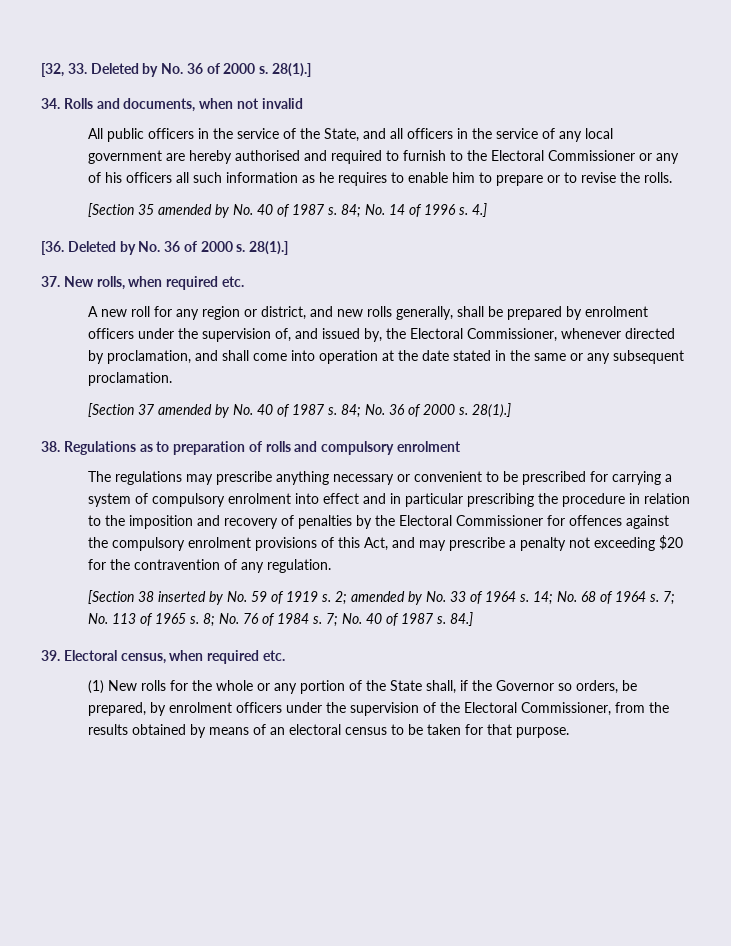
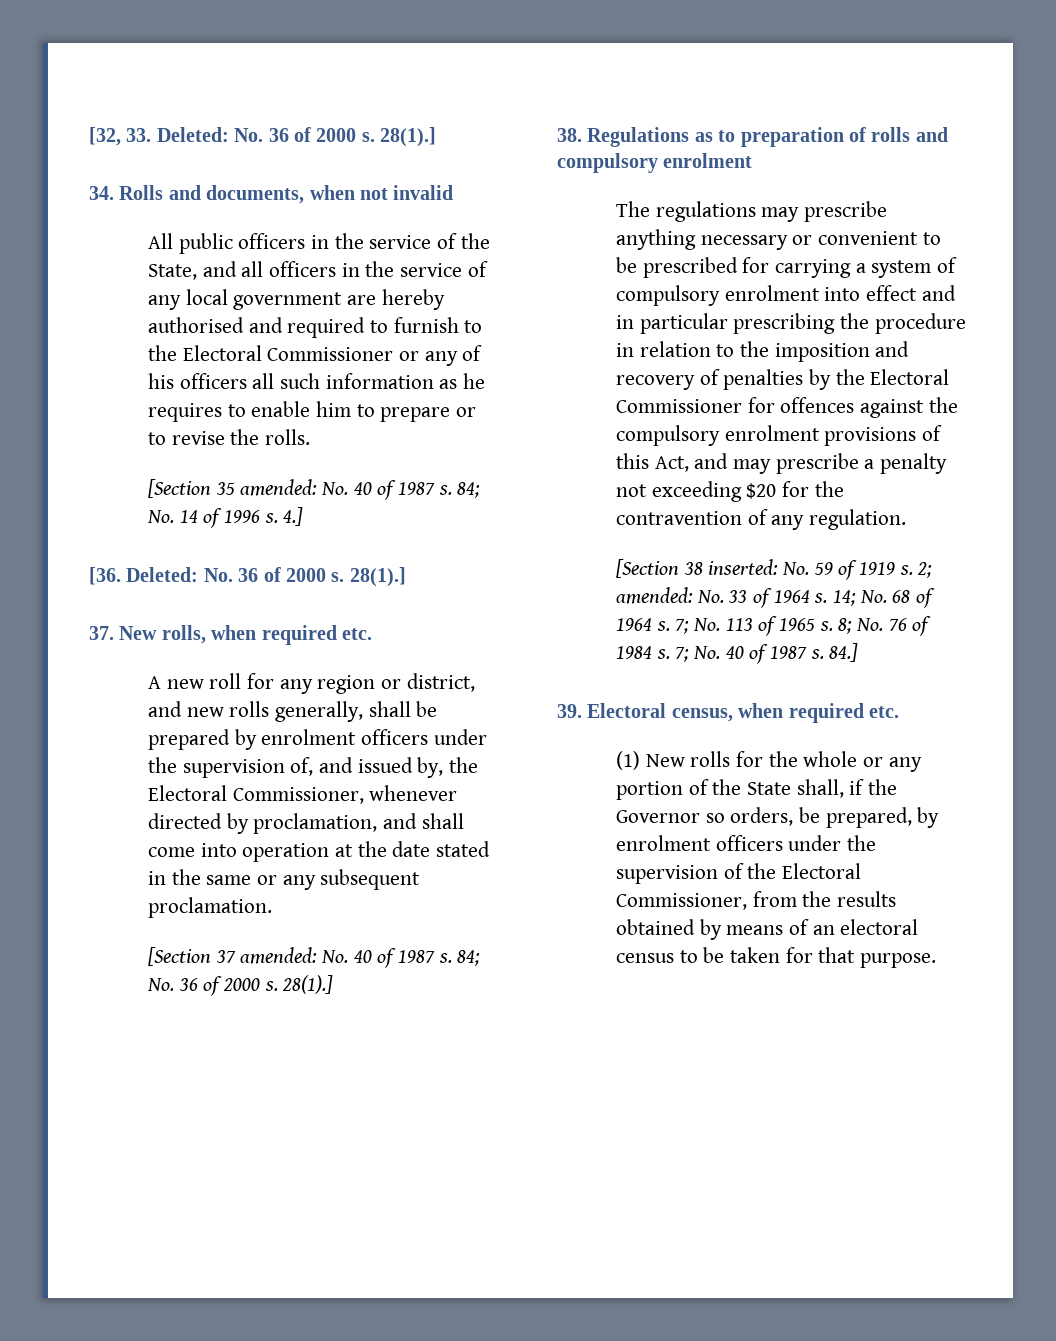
- [32, 33. Deleted by No. 36 of 2000 s.
+ [32, 33. Deleted: No. 36 of 2000 s.
- [Section 35 amended by No. 40 of 1987 s.
+ [Section 35 amended: No. 40 of 1987 s.
- [36. Deleted by No. 36 of 2000 s.
+ [36. Deleted: No. 36 of 2000 s.
- [Section 37 amended by No. 40 of 1987 s.
+ [Section 37 amended: No. 40 of 1987 s.
- [Section 38 inserted by No. 59 of 1919 s.
+ [Section 38 inserted: No. 59 of 1919 s.
- 2; amended by No. 33 of 1964 s.
+ 2; amended: No. 33 of 1964 s.

